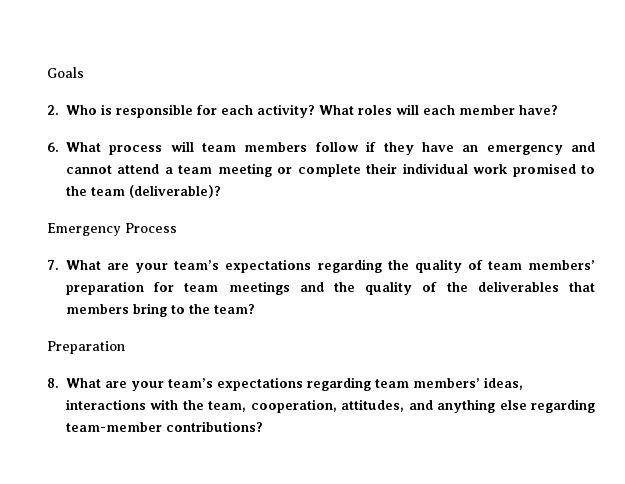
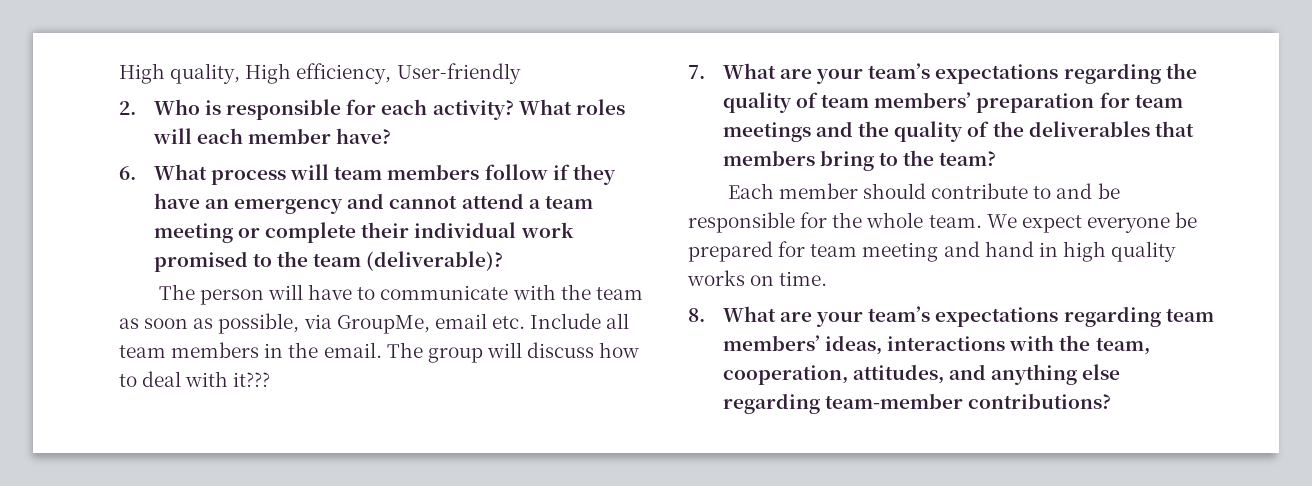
- Goals
+ High quality, High efficiency, User-friendly
- Emergency Process
+ The person will have to communicate with the team as soon as possible, via GroupMe, email etc. Include all team members in the email. The group will discuss how to deal with it???
- Preparation
+ Each member should contribute to and be responsible for the whole team. We expect everyone be prepared for team meeting and hand in high quality works on time.

